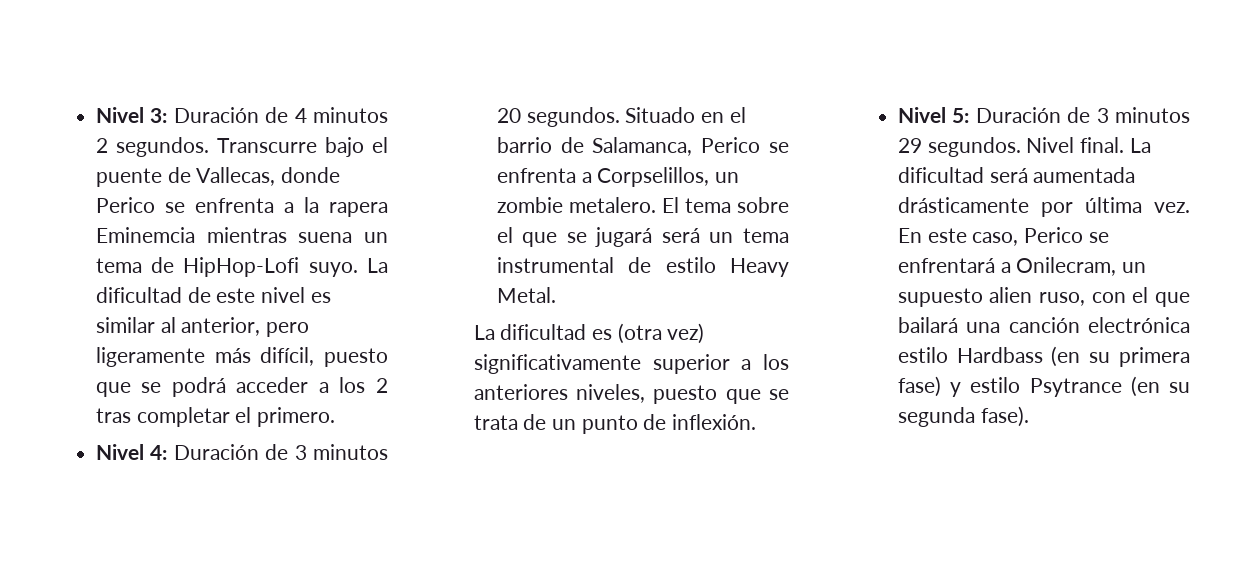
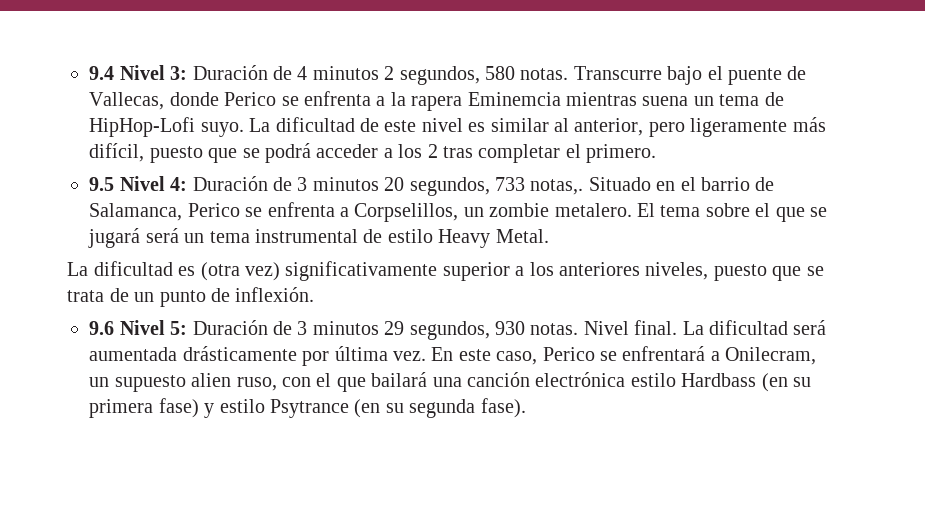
- Nivel 3: Duración de 4 minutos 2 segundos.
+ 9.4 Nivel 3: Duración de 4 minutos 2 segundos, 580 notas.
- Nivel 4: Duración de 3 minutos 20 segundos.
+ 9.5 Nivel 4: Duración de 3 minutos 20 segundos, 733 notas,.
- Nivel 5: Duración de 3 minutos 29 segundos.
+ 9.6 Nivel 5: Duración de 3 minutos 29 segundos, 930 notas.

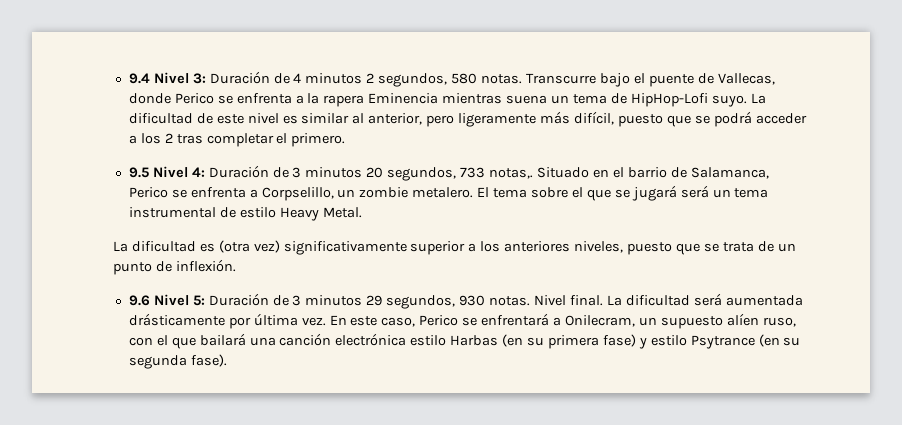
- Transcurre bajo el puente de Vallecas, donde Perico se enfrenta a la rapera Eminemcia mientras suena un tema de HipHop-Lofi suyo.
+ Transcurre bajo el puente de Vallecas, donde Perico se enfrenta a la rapera Eminencia mientras suena un tema de HipHop-Lofi suyo.
- Situado en el barrio de Salamanca, Perico se enfrenta a Corpselillos, un zombie metalero.
+ Situado en el barrio de Salamanca, Perico se enfrenta a Corpselillo, un zombie metalero.
- En este caso, Perico se enfrentará a Onilecram, un supuesto alien ruso, con el que bailará una canción electrónica estilo Hardbass (en su primera fase) y estilo Psytrance (en su segunda fase).
+ En este caso, Perico se enfrentará a Onilecram, un supuesto alíen ruso, con el que bailará una canción electrónica estilo Harbas (en su primera fase) y estilo Psytrance (en su segunda fase).

